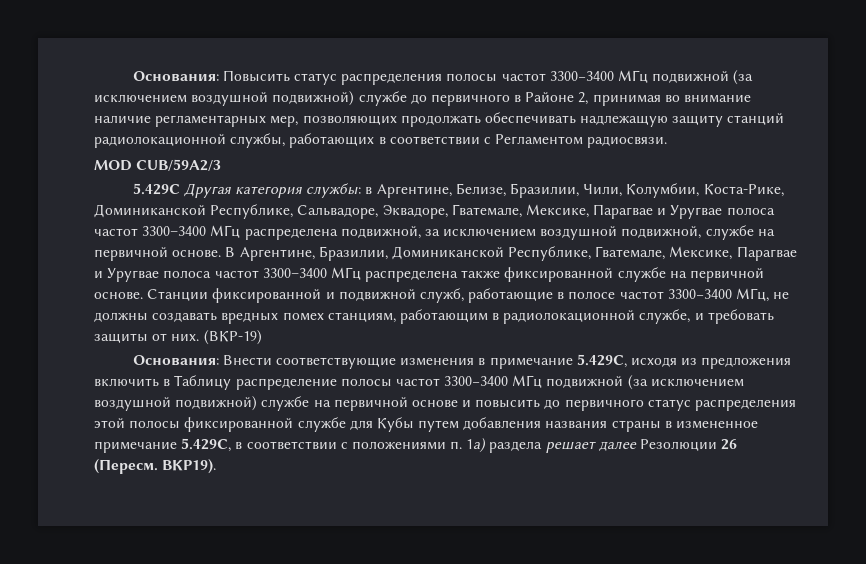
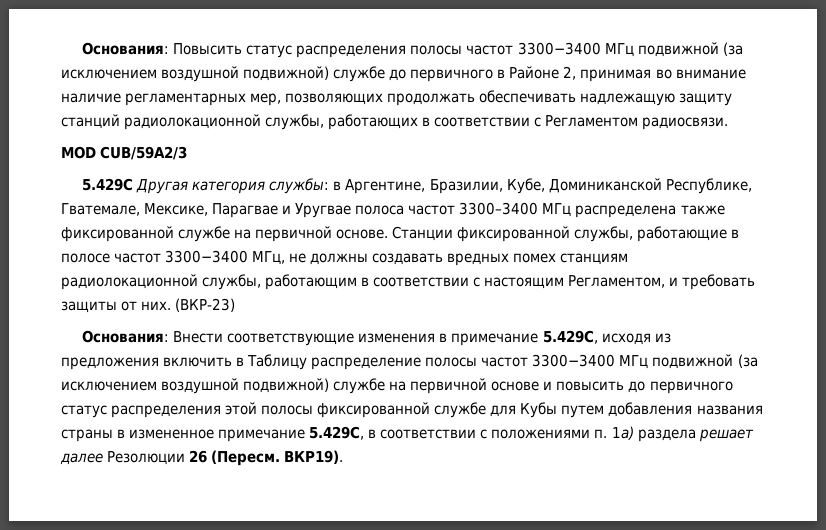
- 5.429С Другая категория службы: в Аргентине, Белизе, Бразилии, Чили, Колумбии, Коста-Рике, Доминиканской Республике, Сальвадоре, Эквадоре, Гватемале, Мексике, Парагвае и Уругвае полоса частот 3300–3400 МГц распределена подвижной, за исключением воздушной подвижной, службе на первичной основе. В Аргентине, Бразилии, Доминиканской Республике, Гватемале, Мексике, Парагвае и Уругвае полоса частот 3300–3400 МГц распределена также фиксированной службе на первичной основе.
+ 5.429С Другая категория службы: в Аргентине, Бразилии, Кубе, Доминиканской Республике, Гватемале, Мексике, Парагвае и Уругвае полоса частот 3300–3400 МГц распределена также фиксированной службе на первичной основе.
- Станции фиксированной и подвижной служб, работающие в полосе частот 3300−3400 МГц, не должны создавать вредных помех станциям, работающим в радиолокационной службе, и требовать защиты от них.
+ Станции фиксированной службы, работающие в полосе частот 3300−3400 МГц, не должны создавать вредных помех станциям радиолокационной службы, работающим в соответствии с настоящим Регламентом, и требовать защиты от них.
- (ВКР-19)
+ (ВКР-23)

